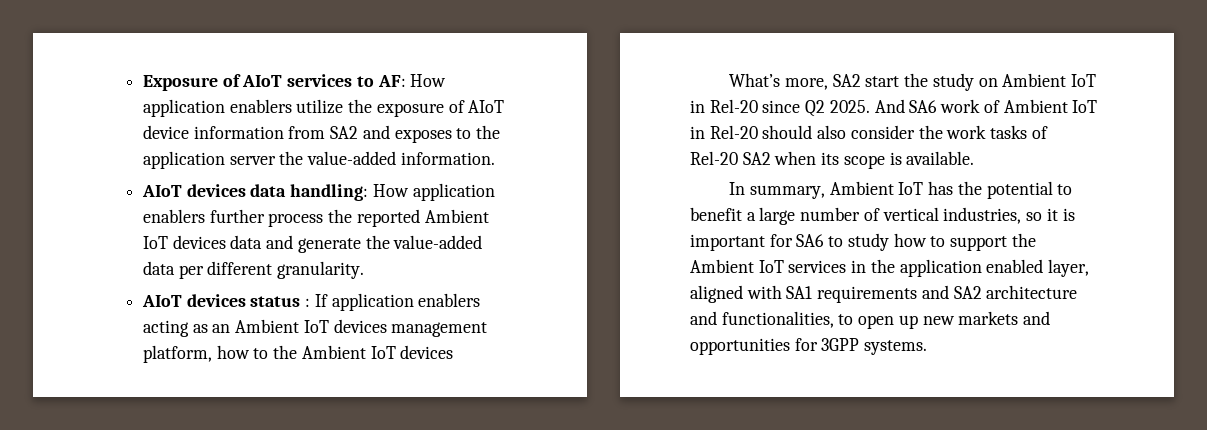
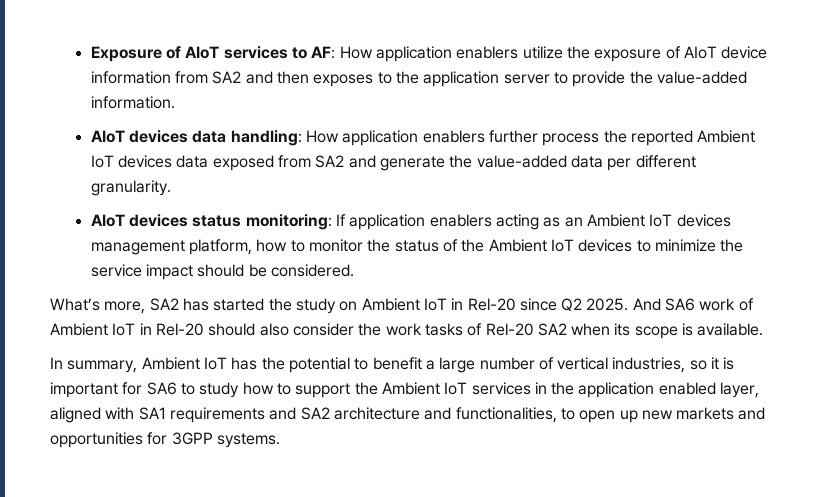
- Exposure of AIoT services to AF: How application enablers utilize the exposure of AIoT device information from SA2 and exposes to the application server the value-added information.
+ Exposure of AIoT services to AF: How application enablers utilize the exposure of AIoT device information from SA2 and then exposes to the application server to provide the value-added information.
- AIoT devices data handling: How application enablers further process the reported Ambient IoT devices data and generate the value-added data per different granularity.
+ AIoT devices data handling: How application enablers further process the reported Ambient IoT devices data exposed from SA2 and generate the value-added data per different granularity.
- AIoT devices status : If application enablers acting as an Ambient IoT devices management platform, how to the Ambient IoT devices
+ AIoT devices status monitoring: If application enablers acting as an Ambient IoT devices management platform, how to monitor the status of the Ambient IoT devices to minimize the service impact should be considered.
- What’s more, SA2 start the study on Ambient IoT in Rel-20 since Q2 2025.
+ What’s more, SA2 has started the study on Ambient IoT in Rel-20 since Q2 2025.

